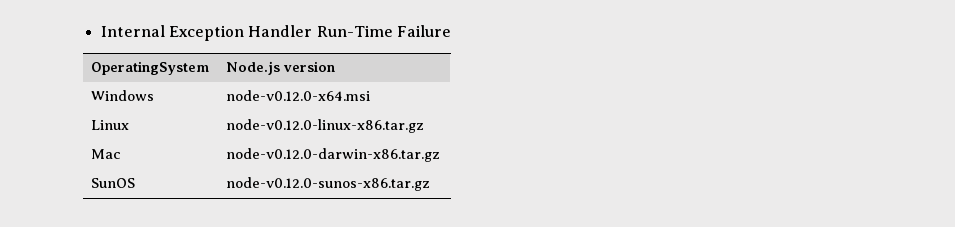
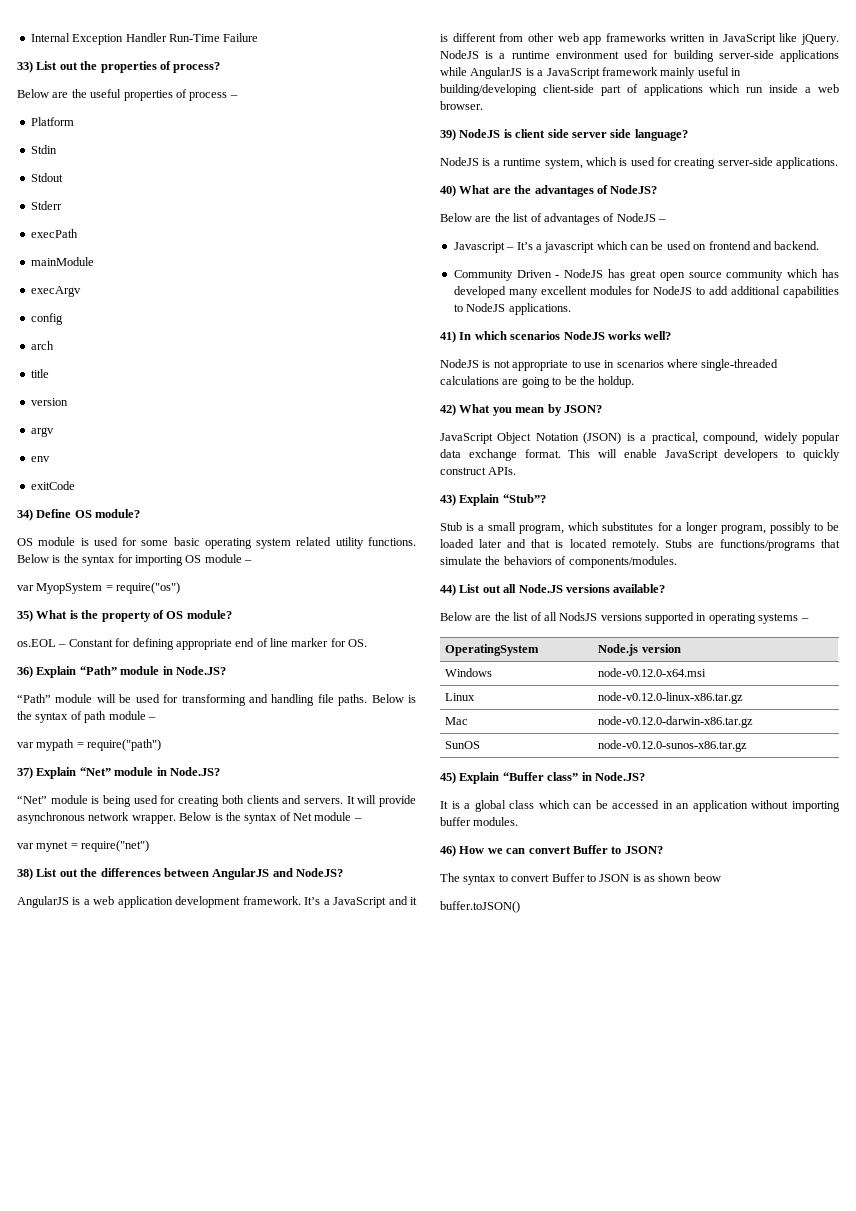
+ 33) List out the properties of process?
+ Below are the useful properties of process –
+ Platform
+ Stdin
+ Stdout
+ Stderr
+ execPath
+ mainModule
+ execArgv
+ config
+ arch
+ title
+ version
+ argv
+ env
+ exitCode
+ 34) Define OS module?
+ OS module is used for some basic operating system related utility functions. Below is the syntax for importing OS module –
+ var MyopSystem = require("os")
+ 35) What is the property of OS module?
+ os.EOL – Constant for defining appropriate end of line marker for OS.
+ 36) Explain “Path” module in Node.JS?
+ “Path” module will be used for transforming and handling file paths. Below is the syntax of path module –
+ var mypath = require("path")
+ 37) Explain “Net” module in Node.JS?
+ “Net” module is being used for creating both clients and servers. It will provide asynchronous network wrapper. Below is the syntax of Net module –
+ var mynet = require("net")
+ 38) List out the differences between AngularJS and NodeJS?
+ AngularJS is a web application development framework. It’s a JavaScript and it is different from other web app frameworks written in JavaScript like jQuery. NodeJS is a runtime environment used for building server-side applications while AngularJS is a JavaScript framework mainly useful in building/developing client-side part of applications which run inside a web browser.
+ 39) NodeJS is client side server side language?
+ NodeJS is a runtime system, which is used for creating server-side applications.
+ 40) What are the advantages of NodeJS?
+ Below are the list of advantages of NodeJS –
+ Javascript – It’s a javascript which can be used on frontend and backend.
+ Community Driven - NodeJS has great open source community which has developed many excellent modules for NodeJS to add additional capabilities to NodeJS applications.
+ 41) In which scenarios NodeJS works well?
+ NodeJS is not appropriate to use in scenarios where single-threaded calculations are going to be the holdup.
+ 42) What you mean by JSON?
+ JavaScript Object Notation (JSON) is a practical, compound, widely popular data exchange format. This will enable JavaScript developers to quickly construct APIs.
+ 43) Explain “Stub”?
+ Stub is a small program, which substitutes for a longer program, possibly to be loaded later and that is located remotely. Stubs are functions/programs that simulate the behaviors of components/modules.
+ 44) List out all Node.JS versions available?
+ Below are the list of all NodsJS versions supported in operating systems –
+ 45) Explain “Buffer class” in Node.JS?
+ It is a global class which can be accessed in an application without importing buffer modules.
+ 46) How we can convert Buffer to JSON?
+ The syntax to convert Buffer to JSON is as shown beow
+ buffer.toJSON()

